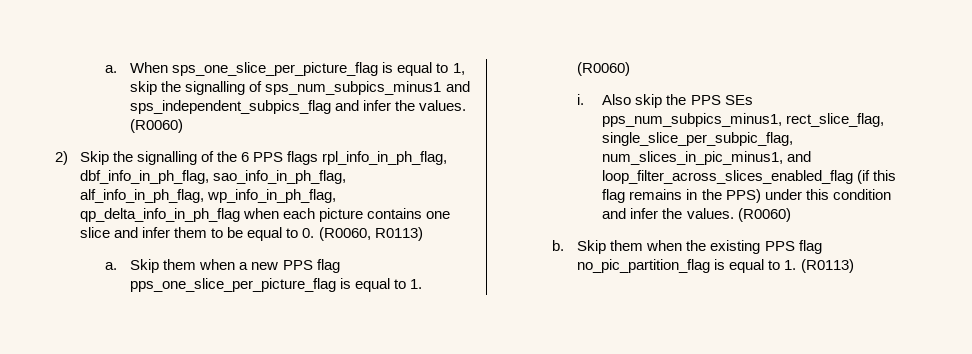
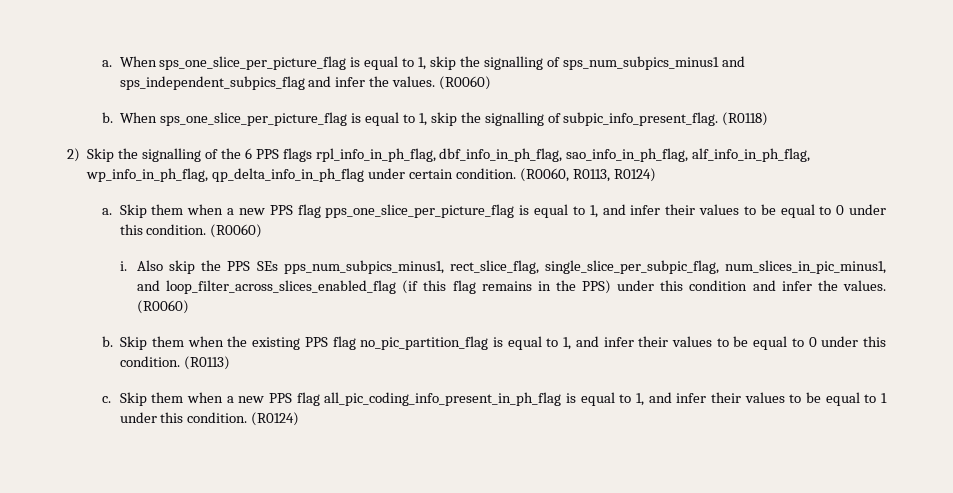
+ b. When sps_one_slice_per_picture_flag is equal to 1, skip the signalling of subpic_info_present_flag. (R0118)
- 2) Skip the signalling of the 6 PPS flags rpl_info_in_ph_flag, dbf_info_in_ph_flag, sao_info_in_ph_flag, alf_info_in_ph_flag, wp_info_in_ph_flag, qp_delta_info_in_ph_flag when each picture contains one slice and infer them to be equal to 0. (R0060, R0113)
+ 2) Skip the signalling of the 6 PPS flags rpl_info_in_ph_flag, dbf_info_in_ph_flag, sao_info_in_ph_flag, alf_info_in_ph_flag, wp_info_in_ph_flag, qp_delta_info_in_ph_flag under certain condition. (R0060, R0113, R0124)
- Skip them when a new PPS flag pps_one_slice_per_picture_flag is equal to 1. (R0060)
+ Skip them when a new PPS flag pps_one_slice_per_picture_flag is equal to 1, and infer their values to be equal to 0 under this condition. (R0060)
- Skip them when the existing PPS flag no_pic_partition_flag is equal to 1. (R0113)
+ Skip them when the existing PPS flag no_pic_partition_flag is equal to 1, and infer their values to be equal to 0 under this condition. (R0113)
+ c. Skip them when a new PPS flag all_pic_coding_info_present_in_ph_flag is equal to 1, and infer their values to be equal to 1 under this condition. (R0124)

